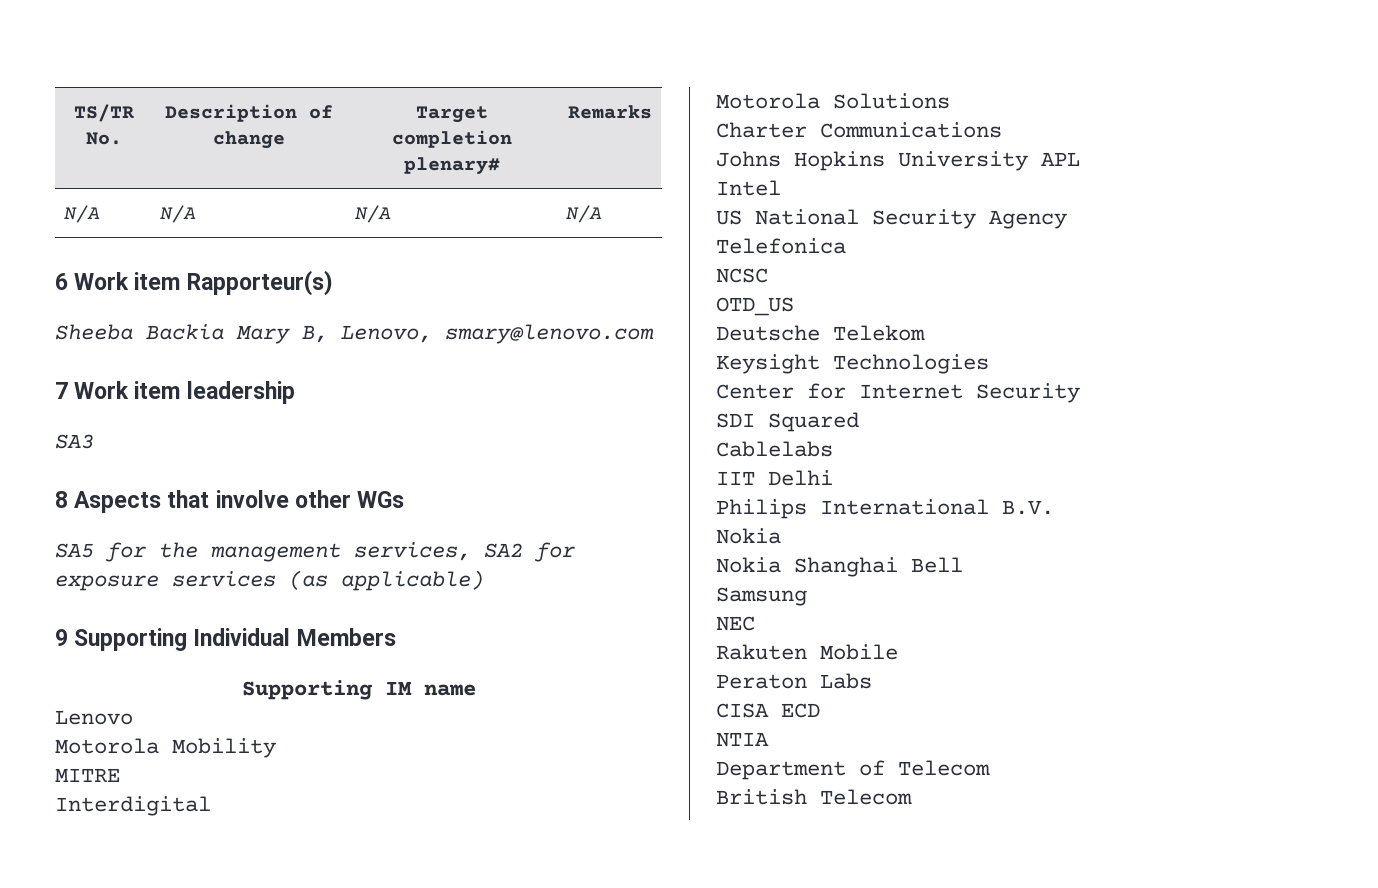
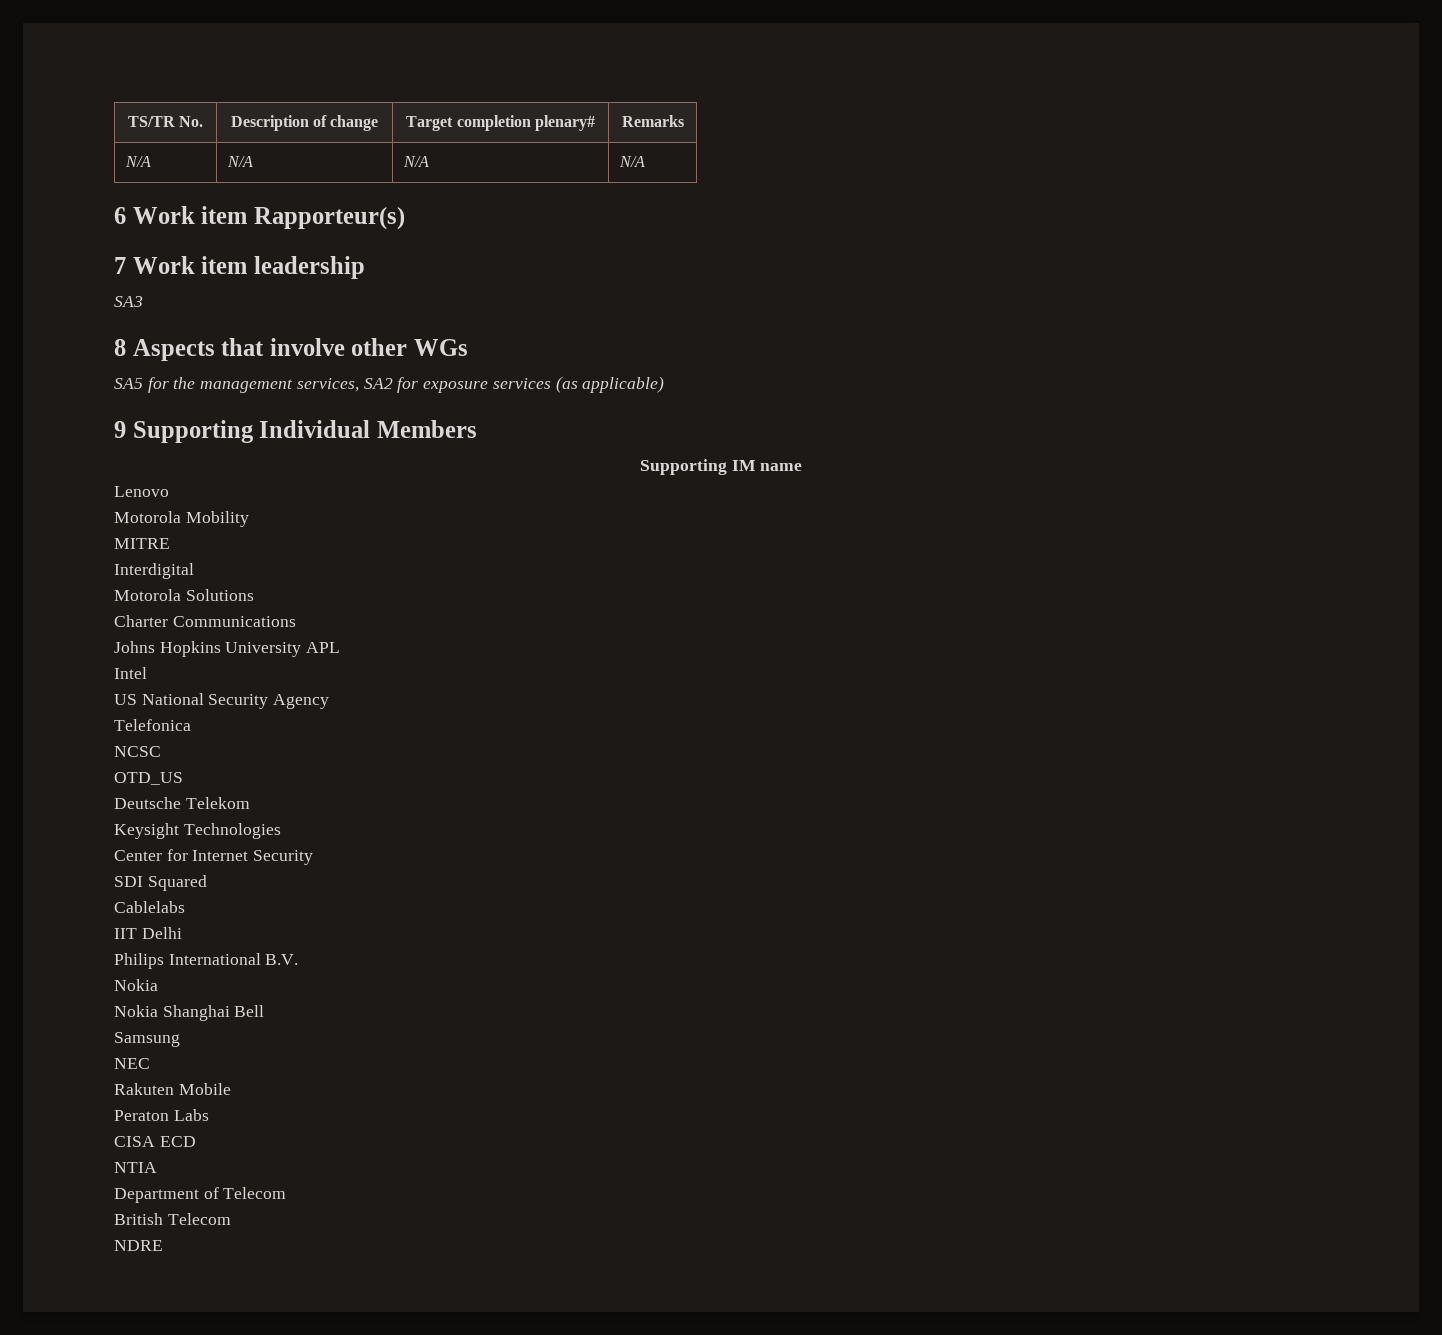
- Sheeba Backia Mary B, Lenovo, smary@lenovo.com
+ NDRE

